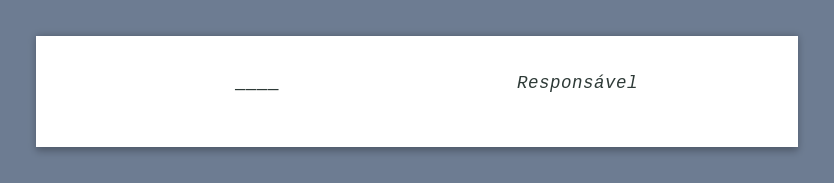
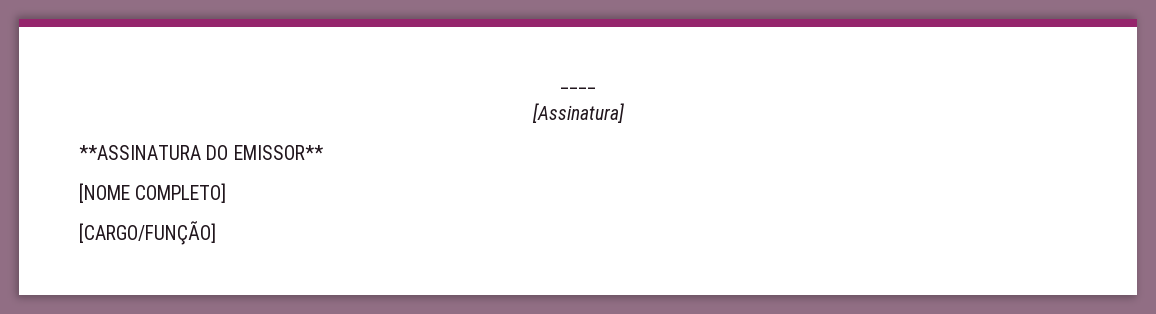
- Responsável
+ [Assinatura]
+ **ASSINATURA DO EMISSOR**
+ [NOME COMPLETO]
+ [CARGO/FUNÇÃO]

